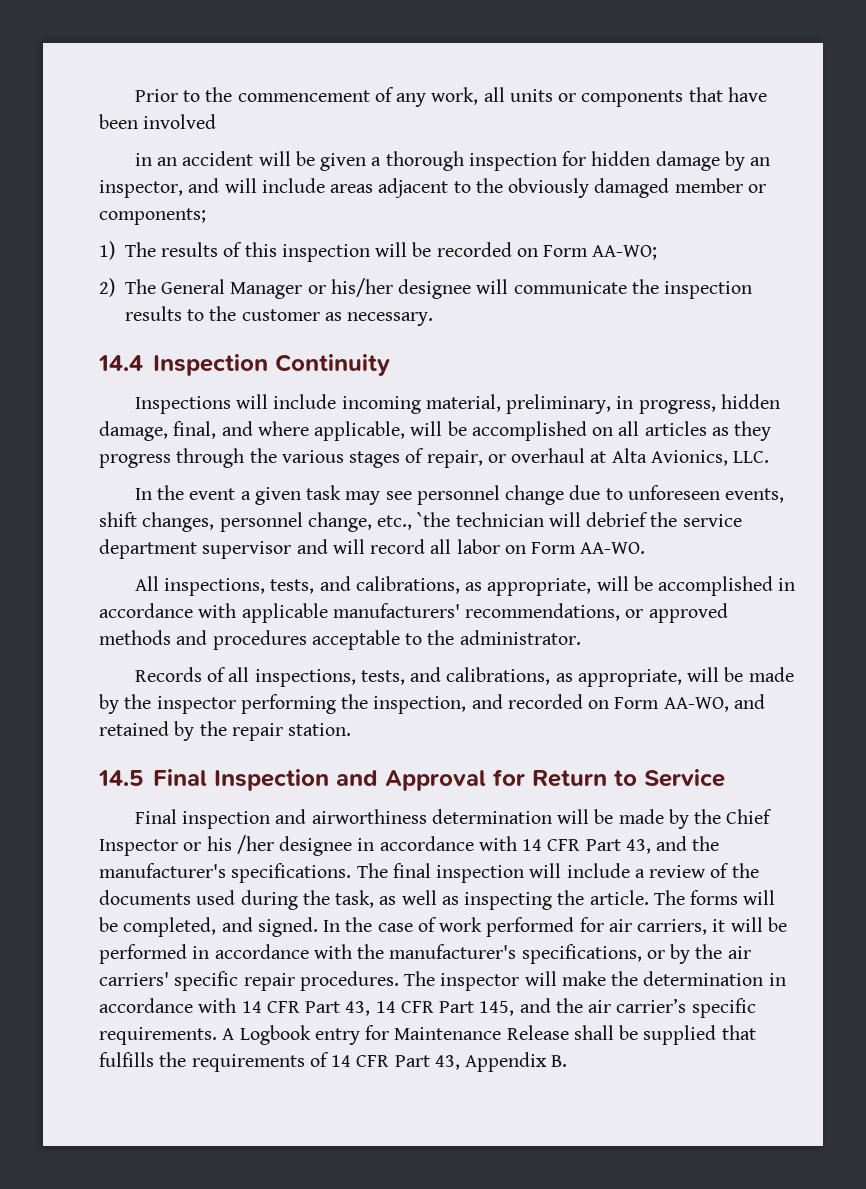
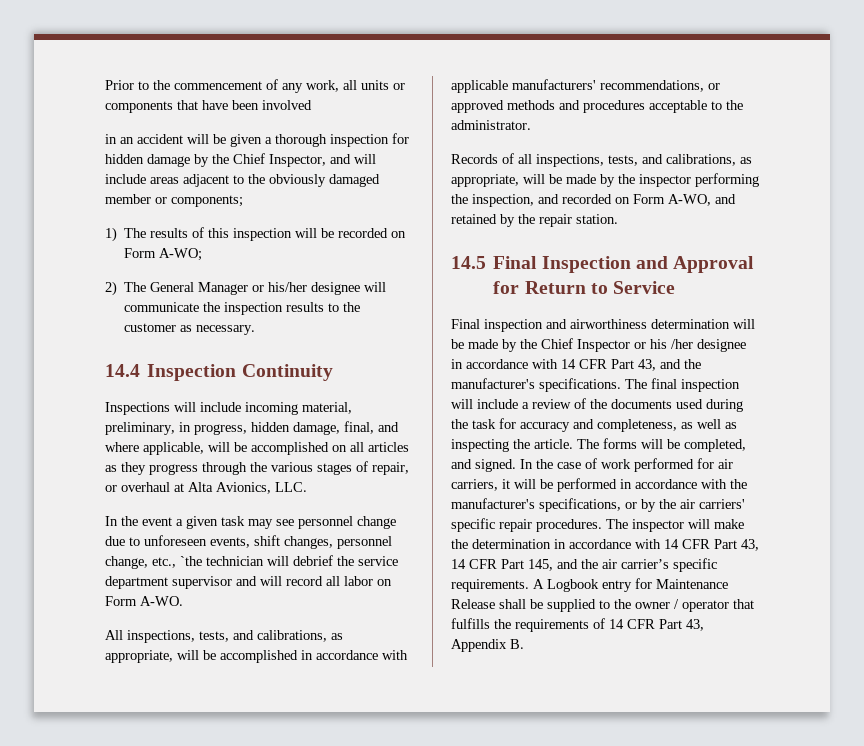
- in an accident will be given a thorough inspection for hidden damage by an inspector, and will include areas adjacent to the obviously damaged member or components;
+ in an accident will be given a thorough inspection for hidden damage by the Chief Inspector, and will include areas adjacent to the obviously damaged member or components;
- 1) The results of this inspection will be recorded on Form AA-WO;
+ 1) The results of this inspection will be recorded on Form A-WO;
- In the event a given task may see personnel change due to unforeseen events, shift changes, personnel change, etc., `the technician will debrief the service department supervisor and will record all labor on Form AA-WO.
+ In the event a given task may see personnel change due to unforeseen events, shift changes, personnel change, etc., `the technician will debrief the service department supervisor and will record all labor on Form A-WO.
- Records of all inspections, tests, and calibrations, as appropriate, will be made by the inspector performing the inspection, and recorded on Form AA-WO, and retained by the repair station.
+ Records of all inspections, tests, and calibrations, as appropriate, will be made by the inspector performing the inspection, and recorded on Form A-WO, and retained by the repair station.
- The final inspection will include a review of the documents used during the task, as well as inspecting the article.
+ The final inspection will include a review of the documents used during the task for accuracy and completeness, as well as inspecting the article.
- A Logbook entry for Maintenance Release shall be supplied that fulfills the requirements of 14 CFR Part 43, Appendix B.
+ A Logbook entry for Maintenance Release shall be supplied to the owner / operator that fulfills the requirements of 14 CFR Part 43, Appendix B.

